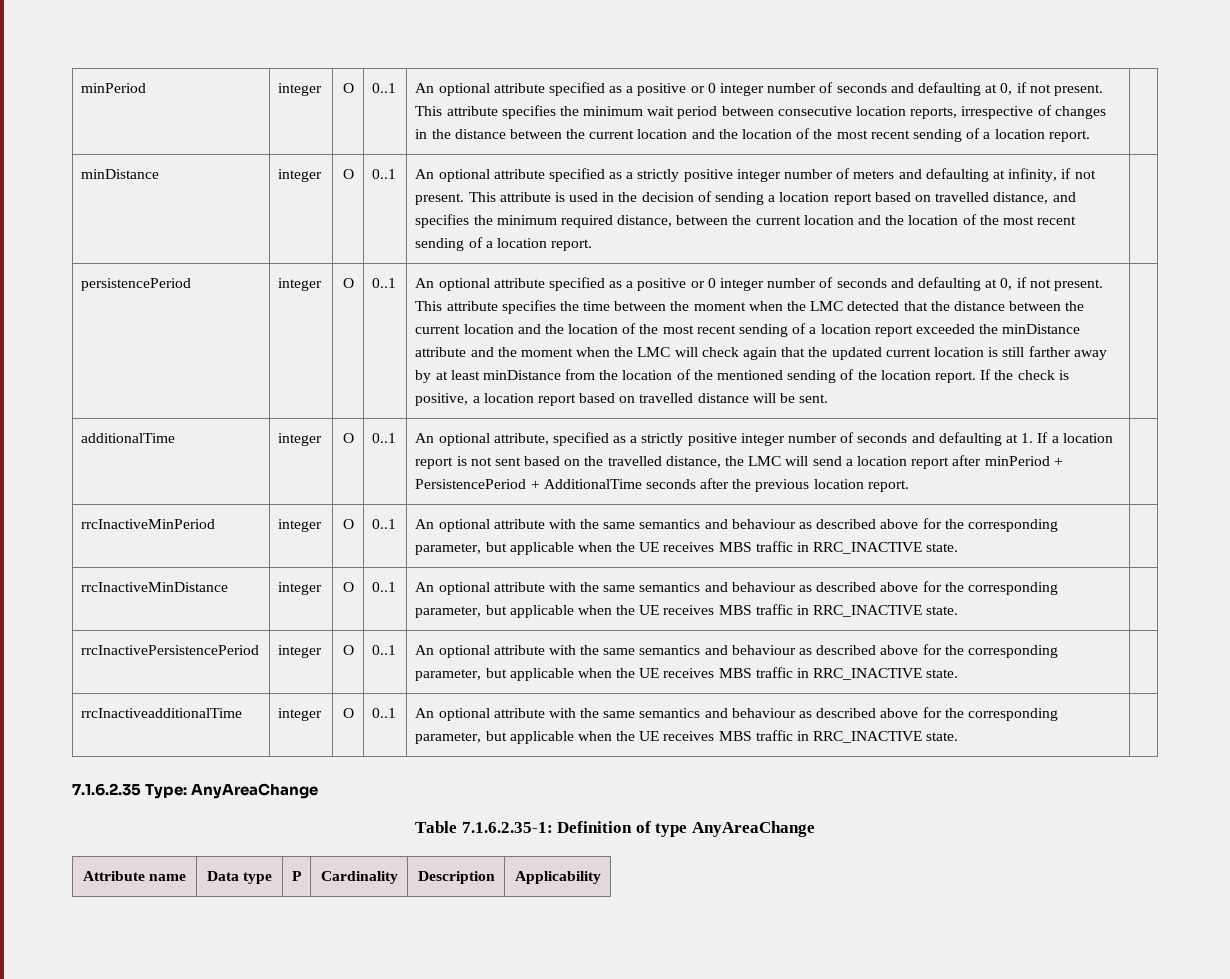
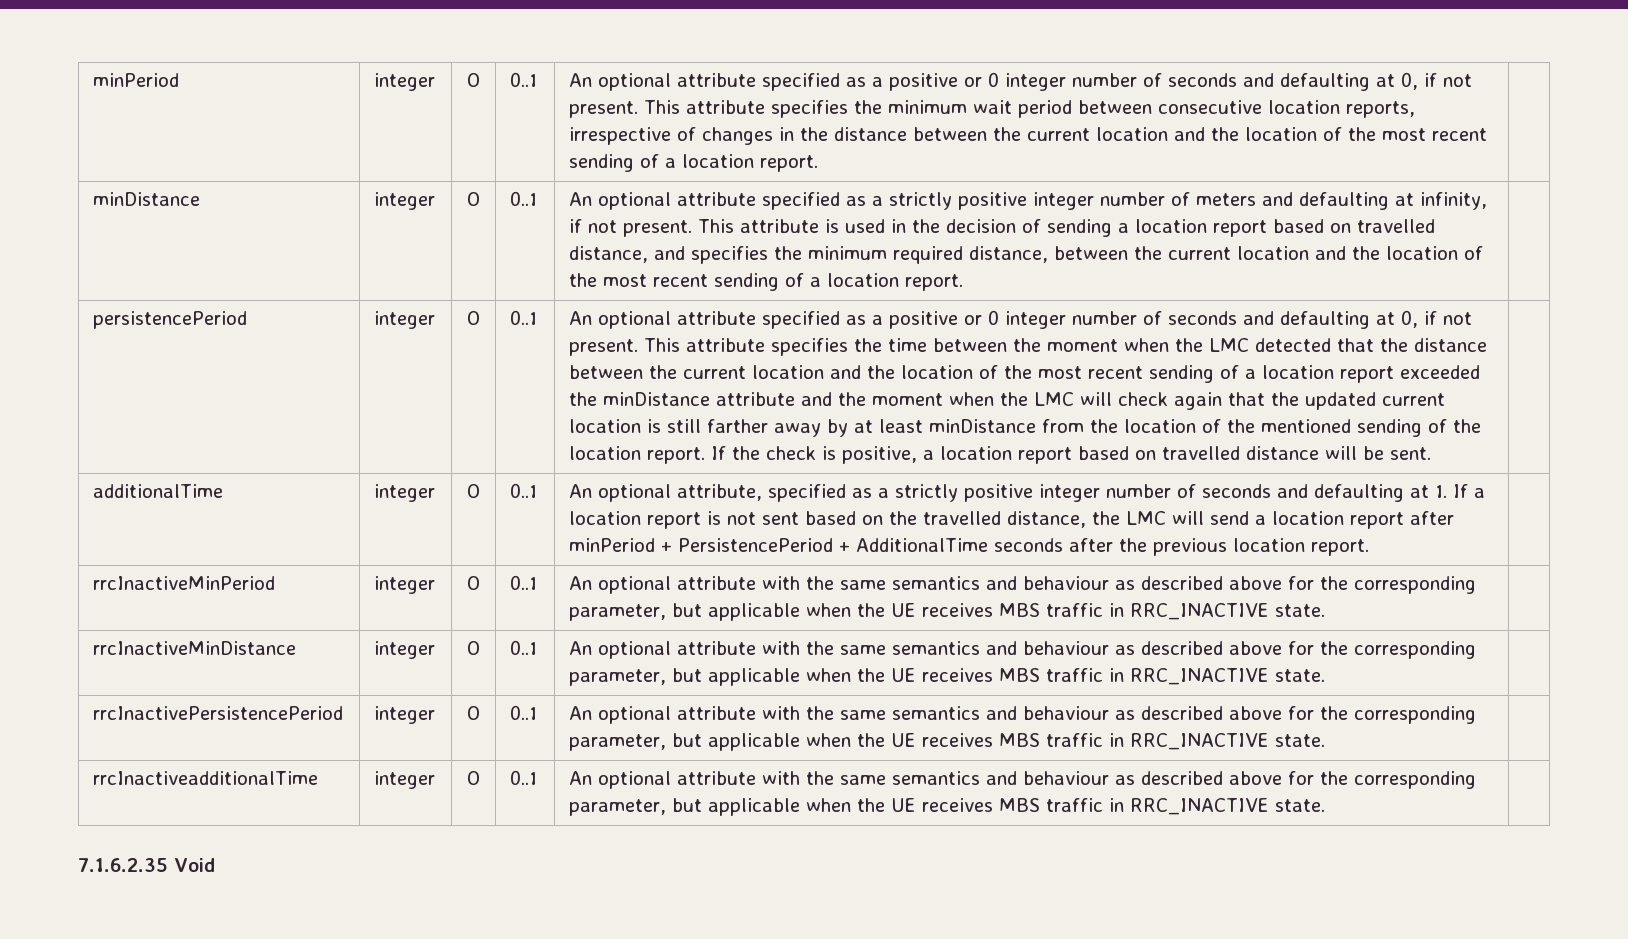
- 7.1.6.2.35 Type: AnyAreaChange
- Table 7.1.6.2.35-1: Definition of type AnyAreaChange
- Attribute name | Data type | P | Cardinality | Description | Applicability
+ 7.1.6.2.35 Void

